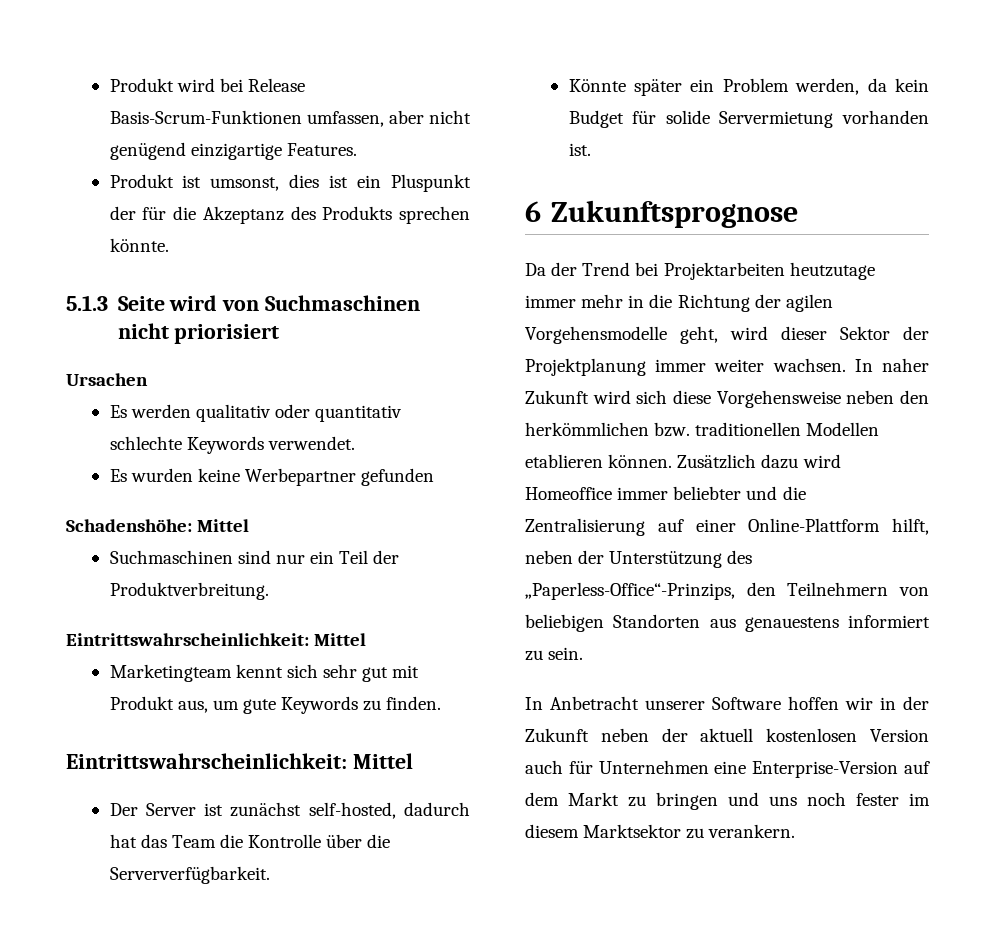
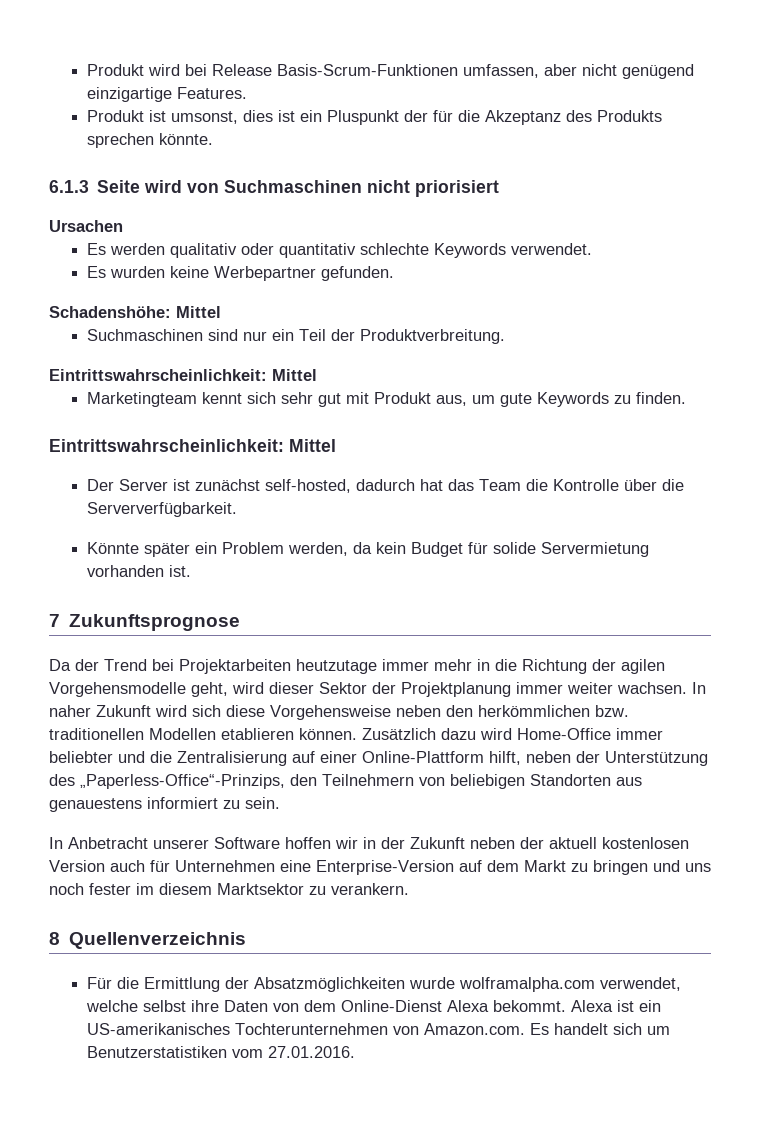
- 5.1.3 Seite wird von Suchmaschinen nicht priorisiert
+ 6.1.3 Seite wird von Suchmaschinen nicht priorisiert
- Es wurden keine Werbepartner gefunden
+ Es wurden keine Werbepartner gefunden.
- 6 Zukunftsprognose
+ 7 Zukunftsprognose
- Zusätzlich dazu wird Homeoffice immer beliebter und die Zentralisierung auf einer Online-Plattform hilft, neben der Unterstützung des „Paperless-Office“-Prinzips, den Teilnehmern von beliebigen Standorten aus genauestens informiert zu sein.
+ Zusätzlich dazu wird Home-Office immer beliebter und die Zentralisierung auf einer Online-Plattform hilft, neben der Unterstützung des „Paperless-Office“-Prinzips, den Teilnehmern von beliebigen Standorten aus genauestens informiert zu sein.
+ 8 Quellenverzeichnis
+ Für die Ermittlung der Absatzmöglichkeiten wurde wolframalpha.com verwendet, welche selbst ihre Daten von dem Online-Dienst Alexa bekommt. Alexa ist ein US-amerikanisches Tochterunternehmen von Amazon.com. Es handelt sich um Benutzerstatistiken vom 27.01.2016.

